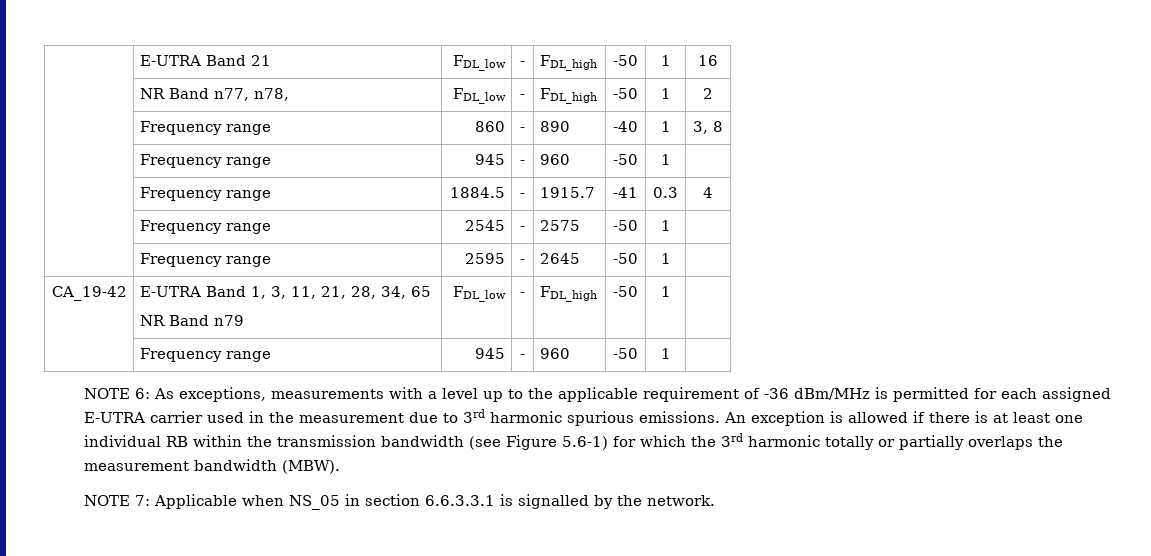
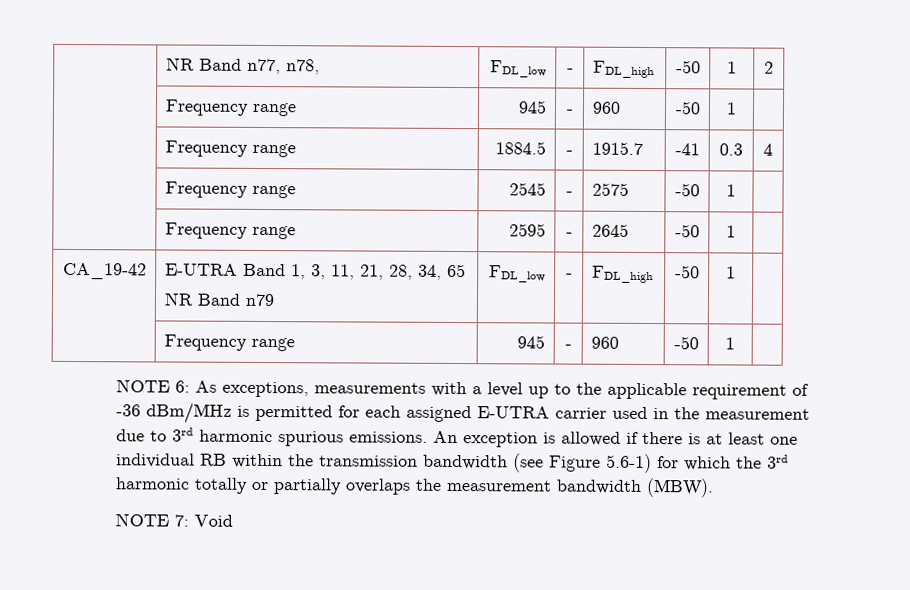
- | E-UTRA Band 21 | FDL_low | - | FDL_high | -50 | 1 | 16
- | Frequency range | 860 | - | 890 | -40 | 1 | 3, 8
- NOTE 7: Applicable when NS_05 in section 6.6.3.3.1 is signalled by the network.
+ NOTE 7: Void

